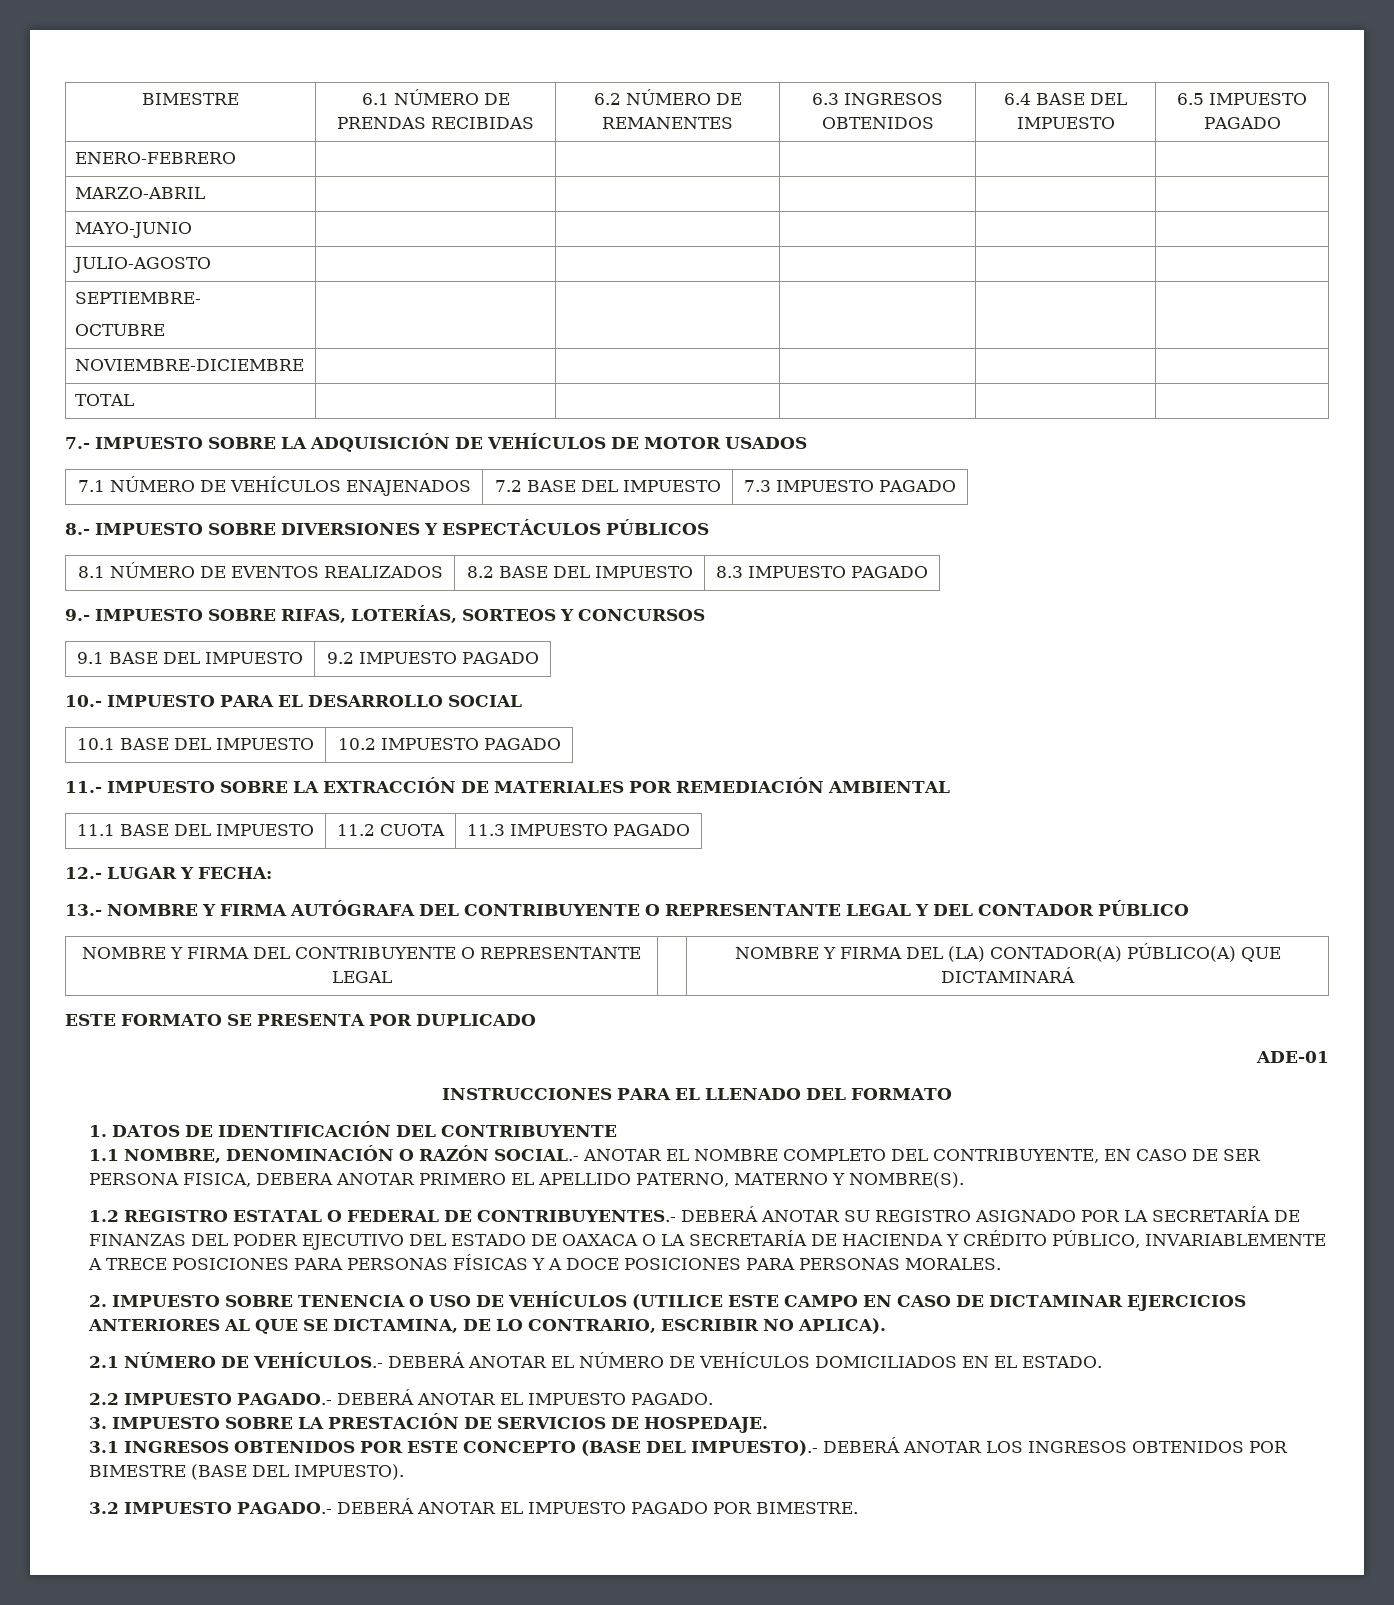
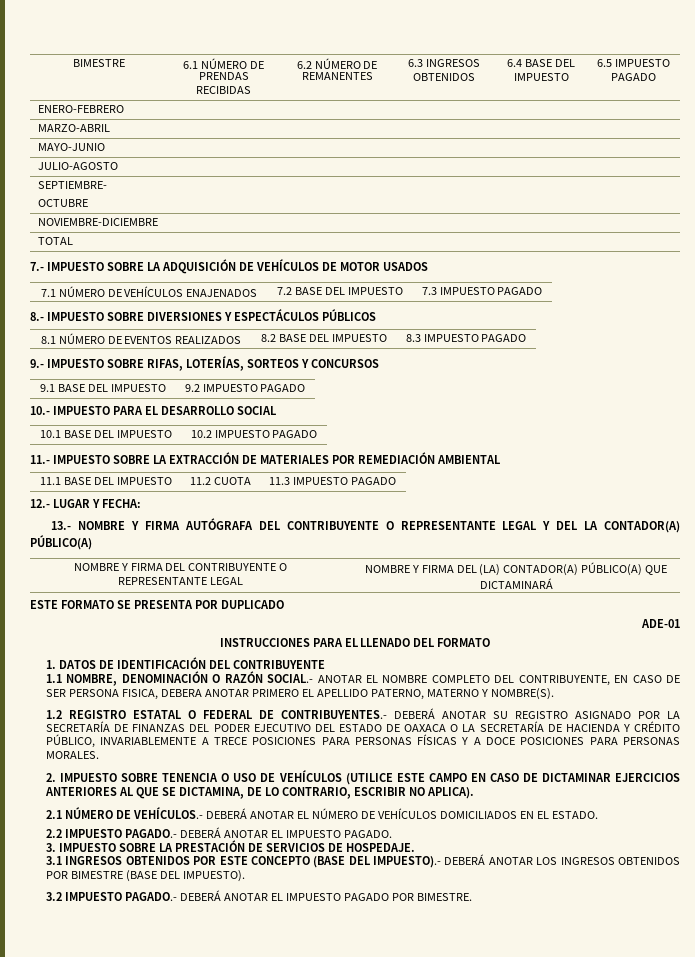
- 13.- NOMBRE Y FIRMA AUTÓGRAFA DEL CONTRIBUYENTE O REPRESENTANTE LEGAL Y DEL CONTADOR PÚBLICO
+ 13.- NOMBRE Y FIRMA AUTÓGRAFA DEL CONTRIBUYENTE O REPRESENTANTE LEGAL Y DEL LA CONTADOR(A) PÚBLICO(A)

